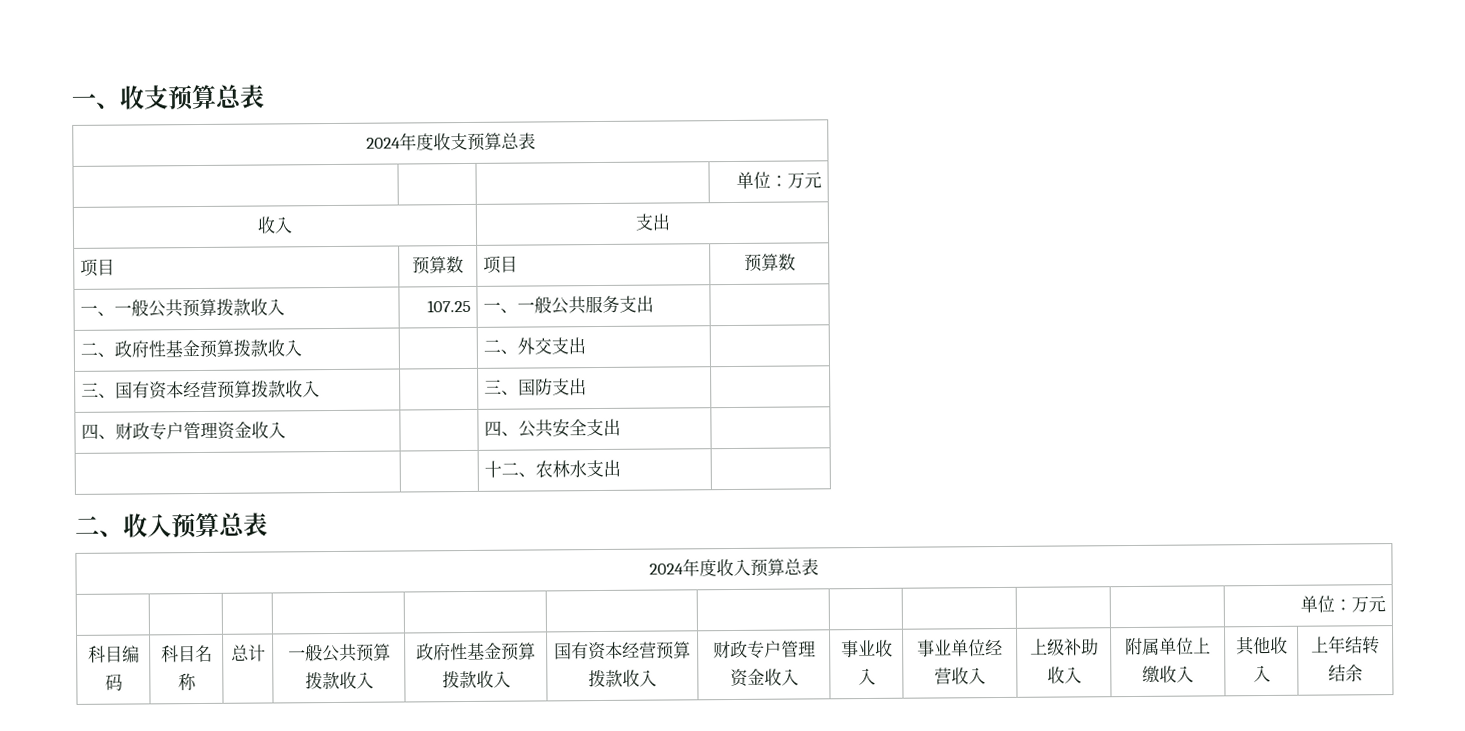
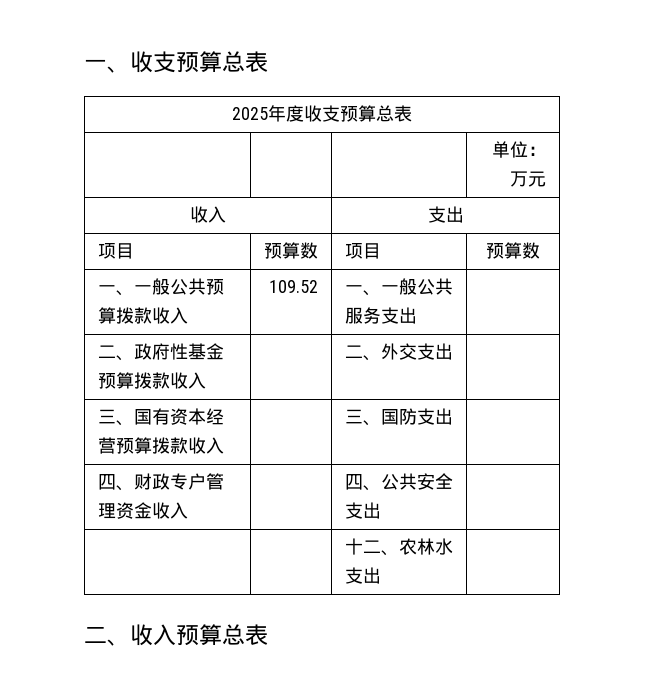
- 2024年度收支预算总表
+ 2025年度收支预算总表
- 一、一般公共预算拨款收入 | 107.25 | 一、一般公共服务支出 |
+ 一、一般公共预算拨款收入 | 109.52 | 一、一般公共服务支出 |
- 2024年度收入预算总表
- | | | | | | | | | | | 单位：万元
- 科目编码 | 科目名称 | 总计 | 一般公共预算拨款收入 | 政府性基金预算拨款收入 | 国有资本经营预算拨款收入 | 财政专户管理资金收入 | 事业收入 | 事业单位经营收入 | 上级补助收入 | 附属单位上缴收入 | 其他收入 | 上年结转结余

